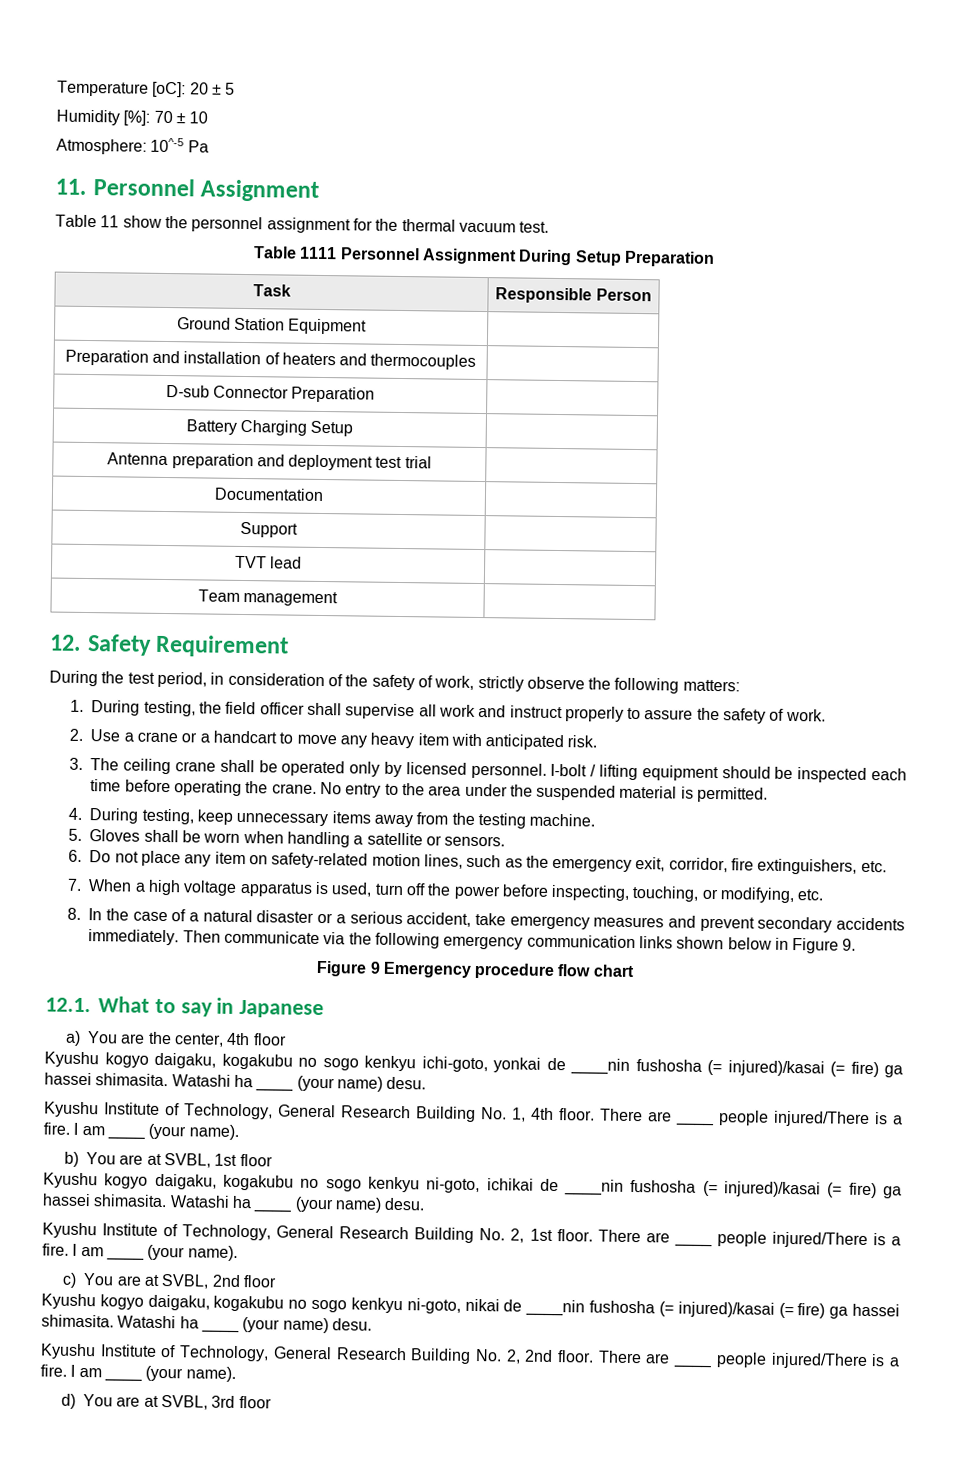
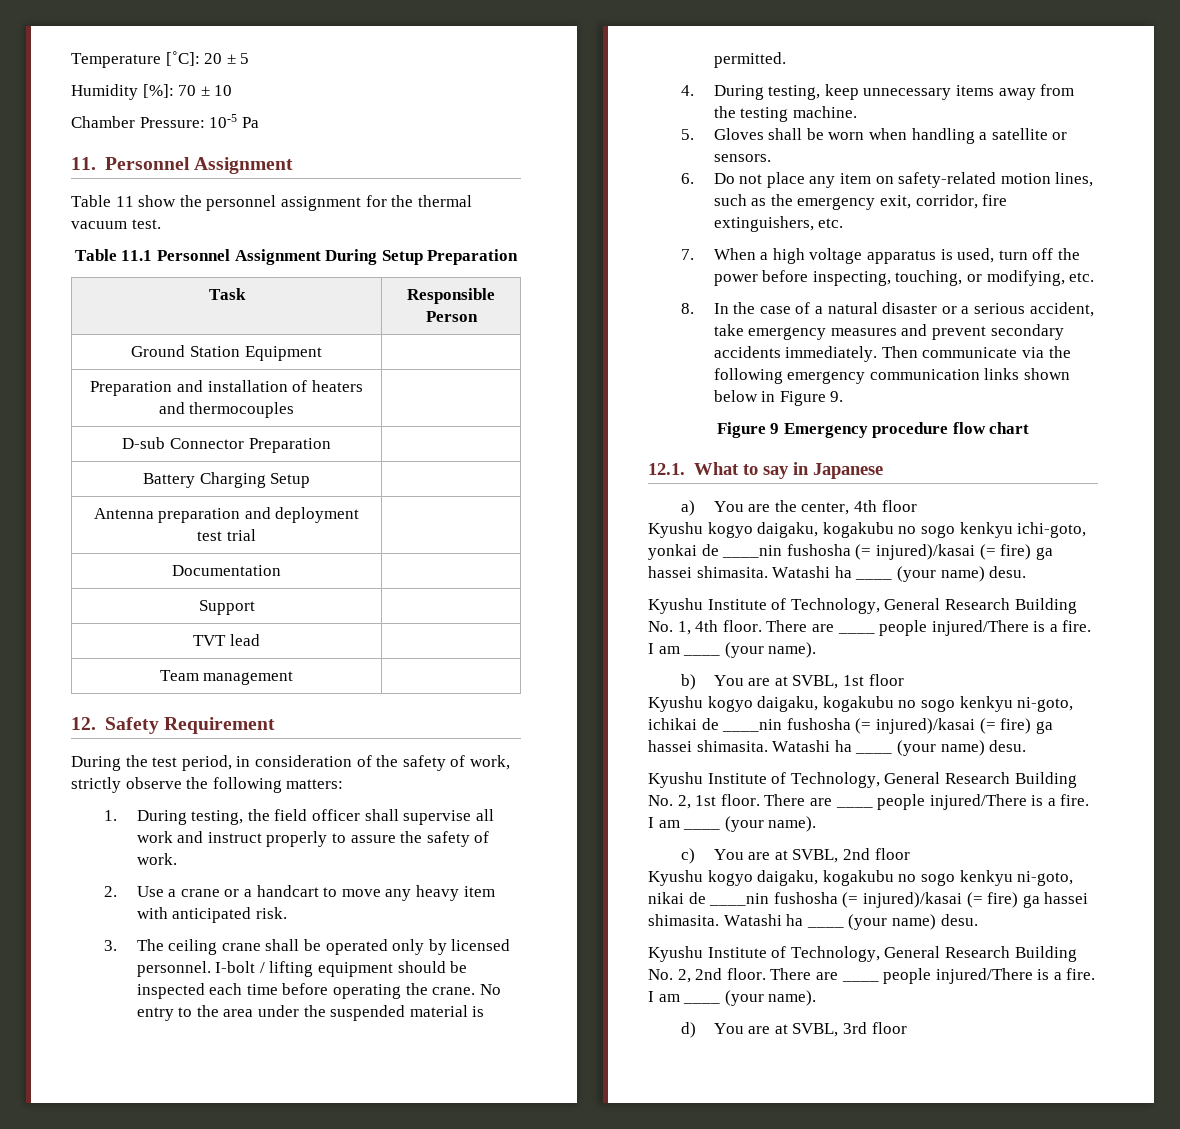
- Temperature [oC]: 20 ± 5
+ Temperature [˚C]: 20 ± 5
- Atmosphere: 10^-5 Pa
+ Chamber Pressure: 10-5 Pa
- Table 1111 Personnel Assignment During Setup Preparation
+ Table 11.1 Personnel Assignment During Setup Preparation

